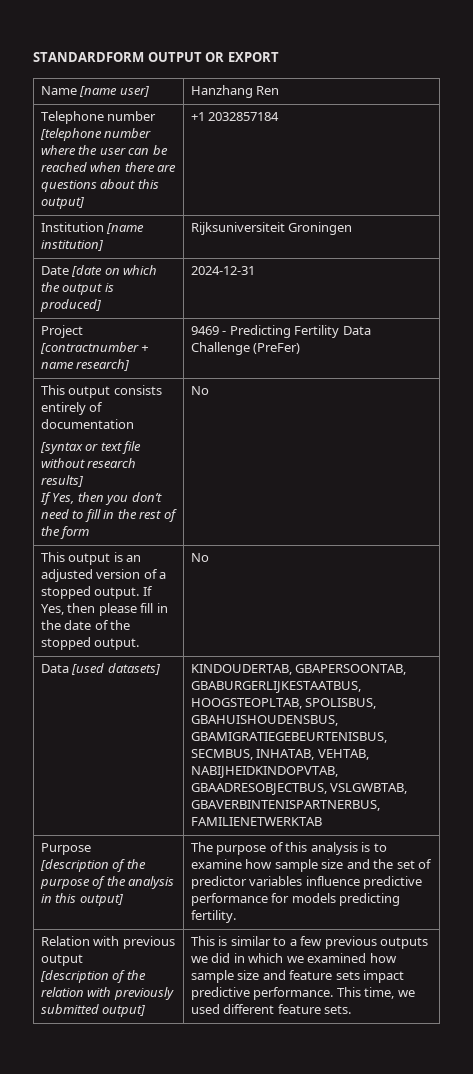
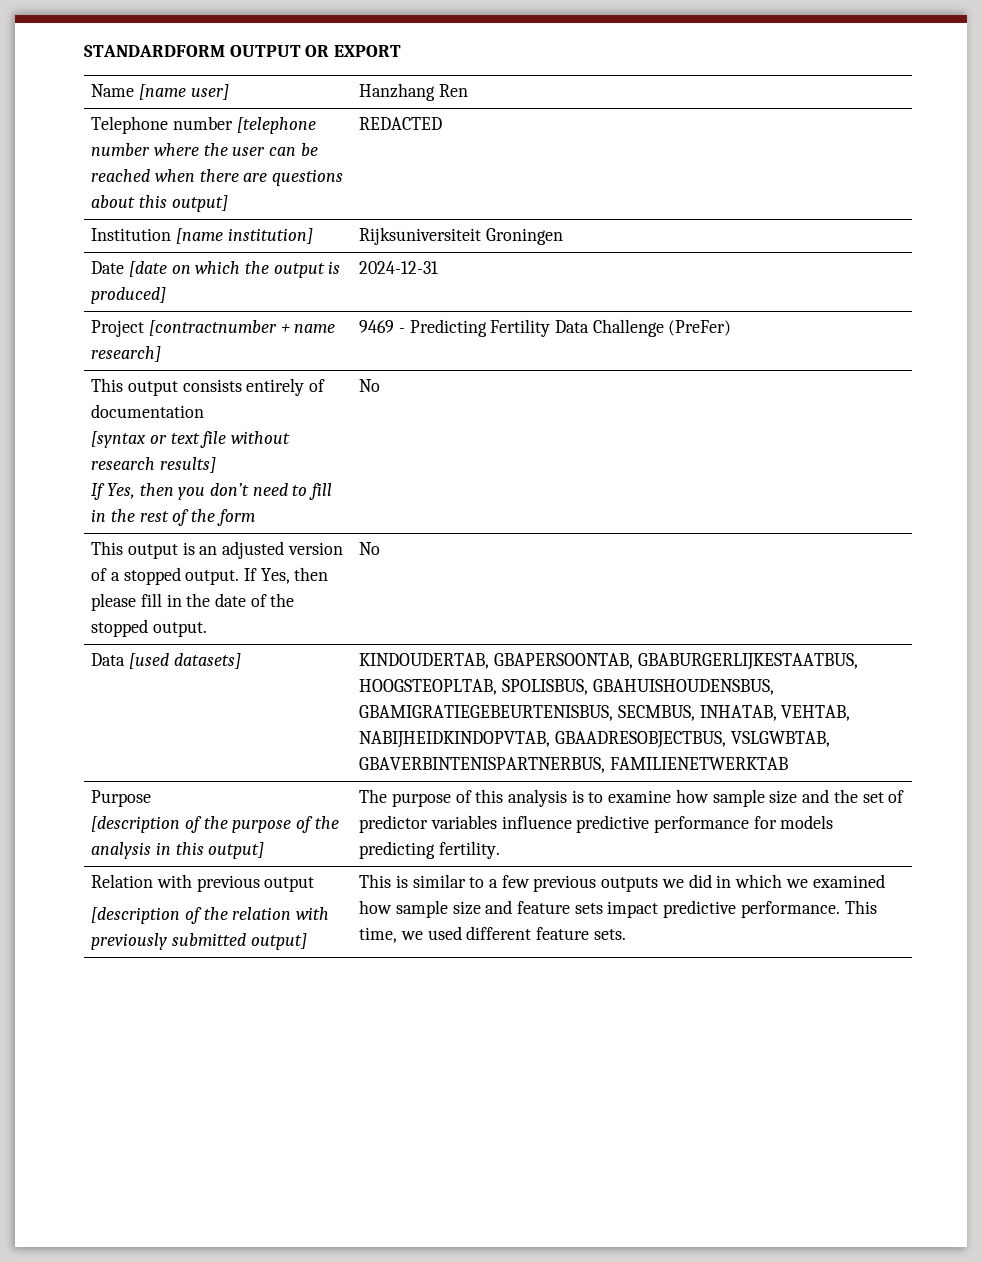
- Telephone number [telephone number where the user can be reached when there are questions about this output] | +1 2032857184
+ Telephone number [telephone number where the user can be reached when there are questions about this output] | REDACTED

